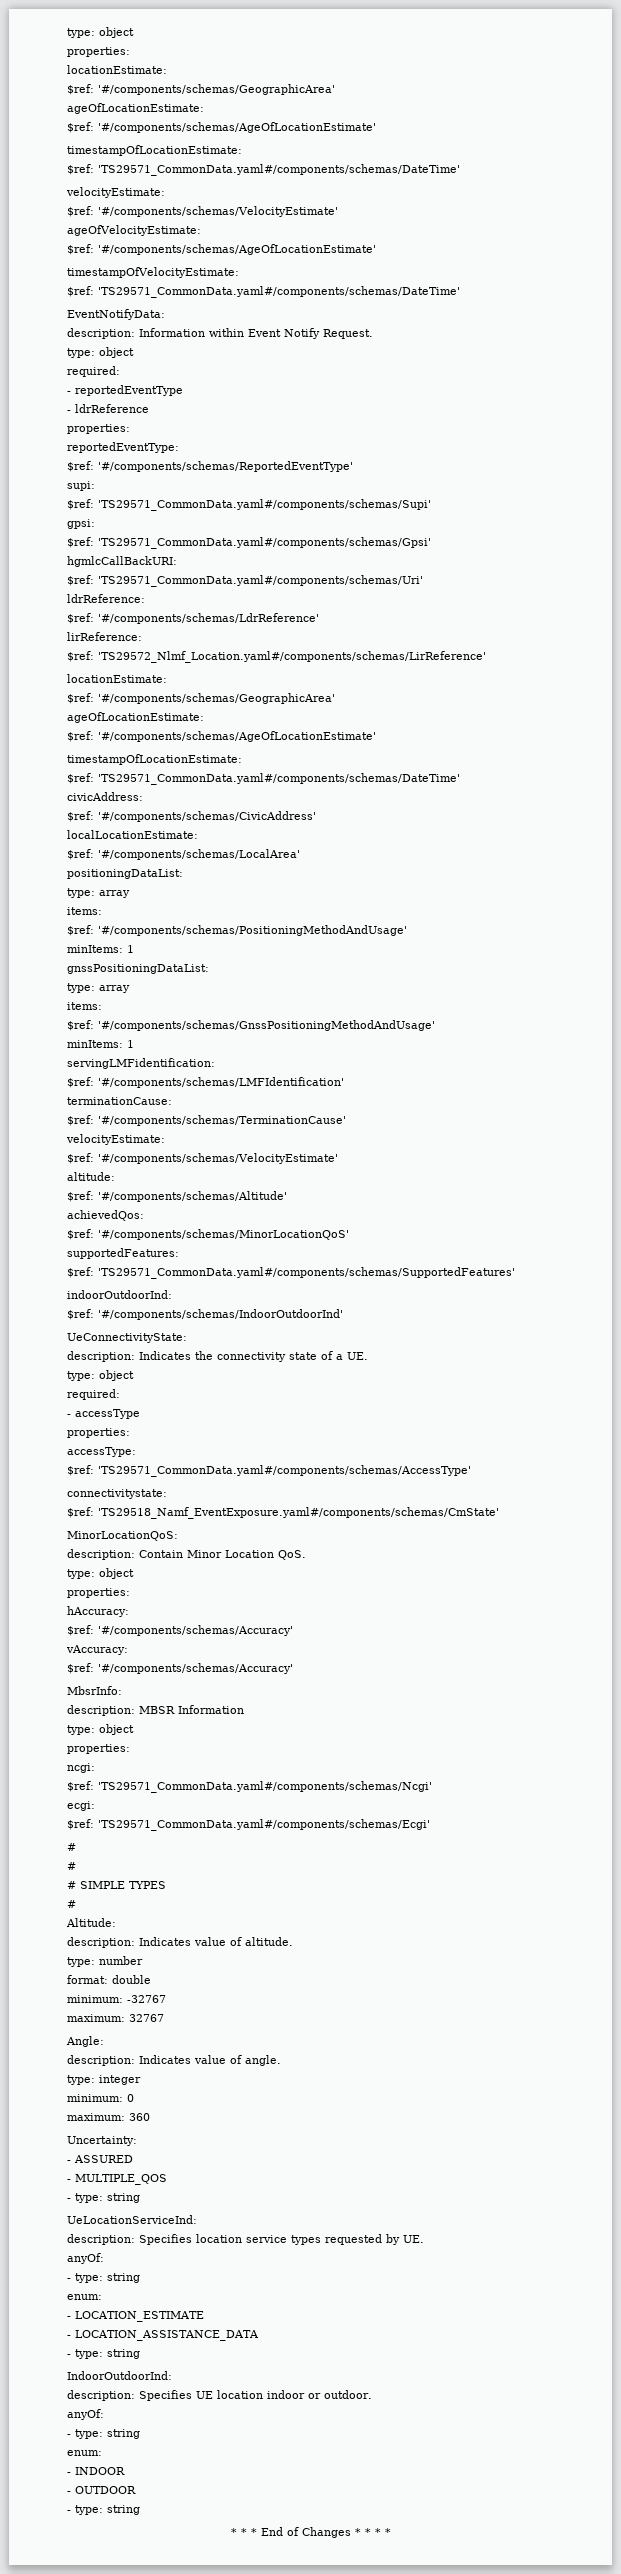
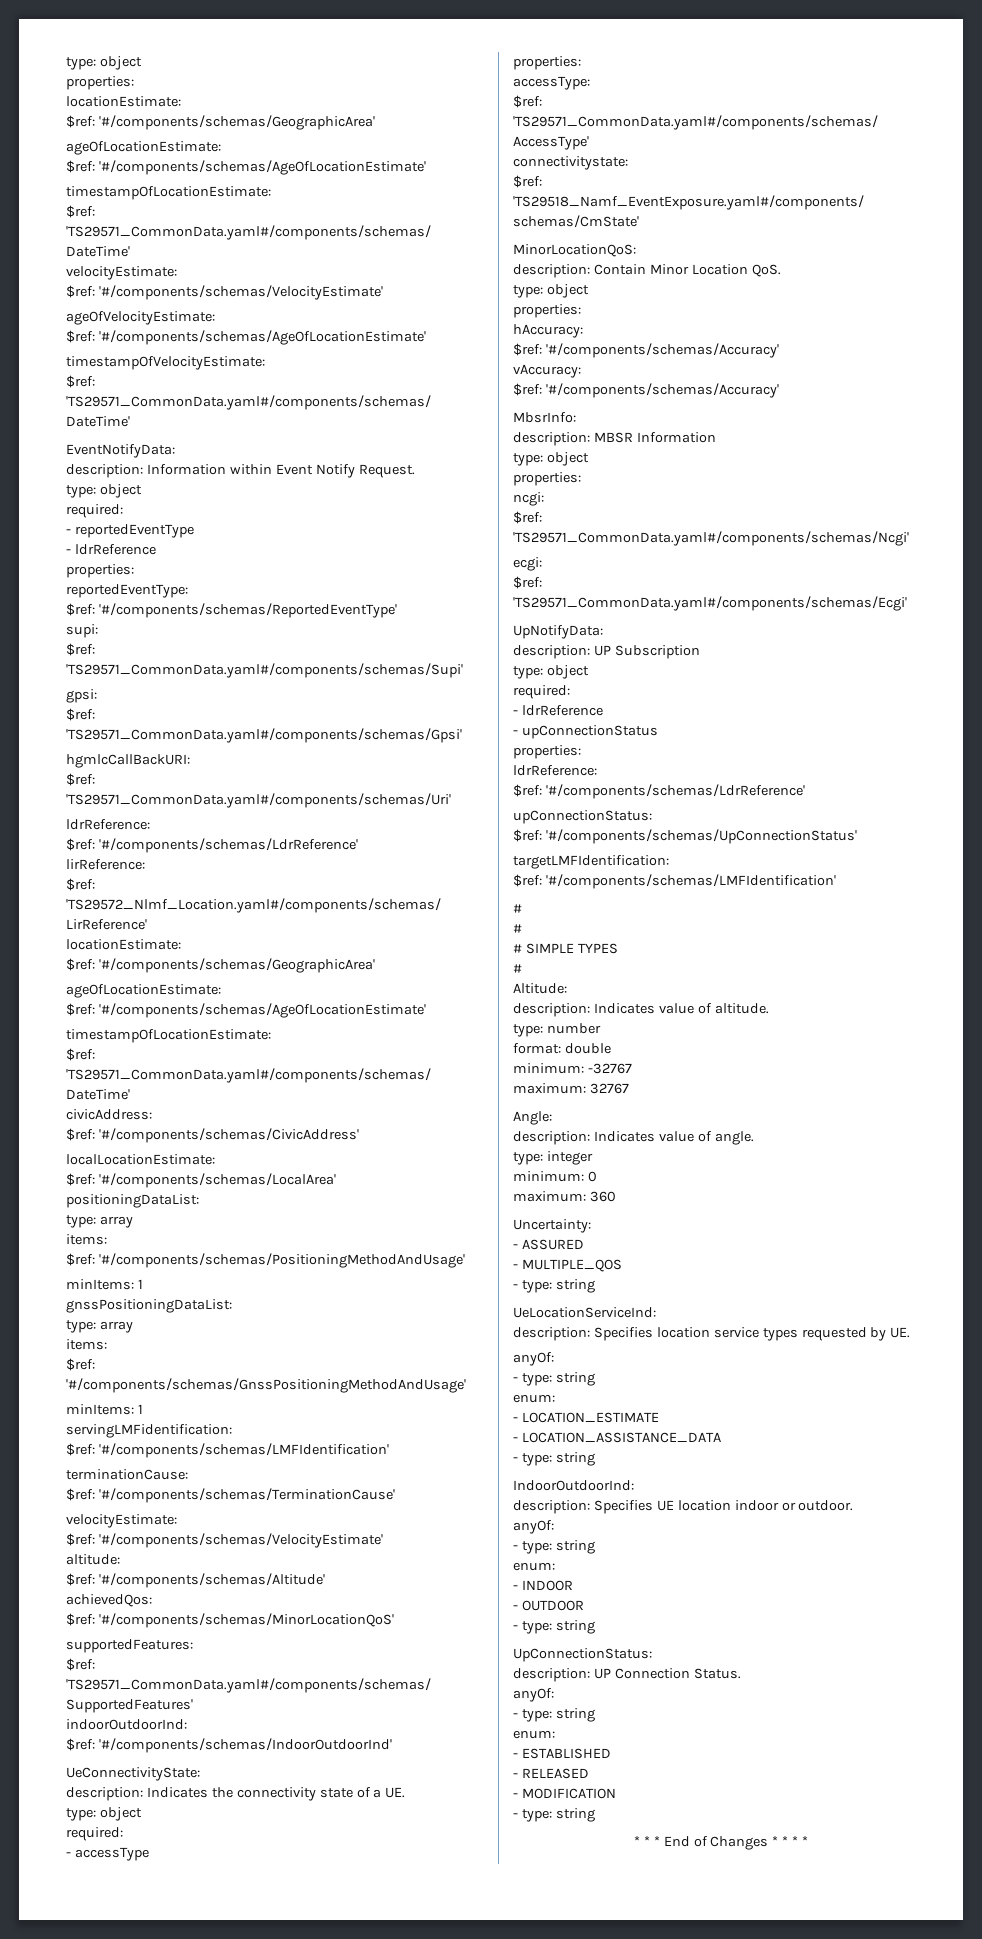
+ UpNotifyData:
+ description: UP Subscription
+ type: object
+ required:
+ - ldrReference
+ - upConnectionStatus
+ properties:
+ ldrReference:
+ $ref: '#/components/schemas/LdrReference'
+ upConnectionStatus:
+ $ref: '#/components/schemas/UpConnectionStatus'
+ targetLMFIdentification:
+ $ref: '#/components/schemas/LMFIdentification'
+ UpConnectionStatus:
+ description: UP Connection Status.
+ anyOf:
+ - type: string
+ enum:
+ - ESTABLISHED
+ - RELEASED
+ - MODIFICATION
+ - type: string

